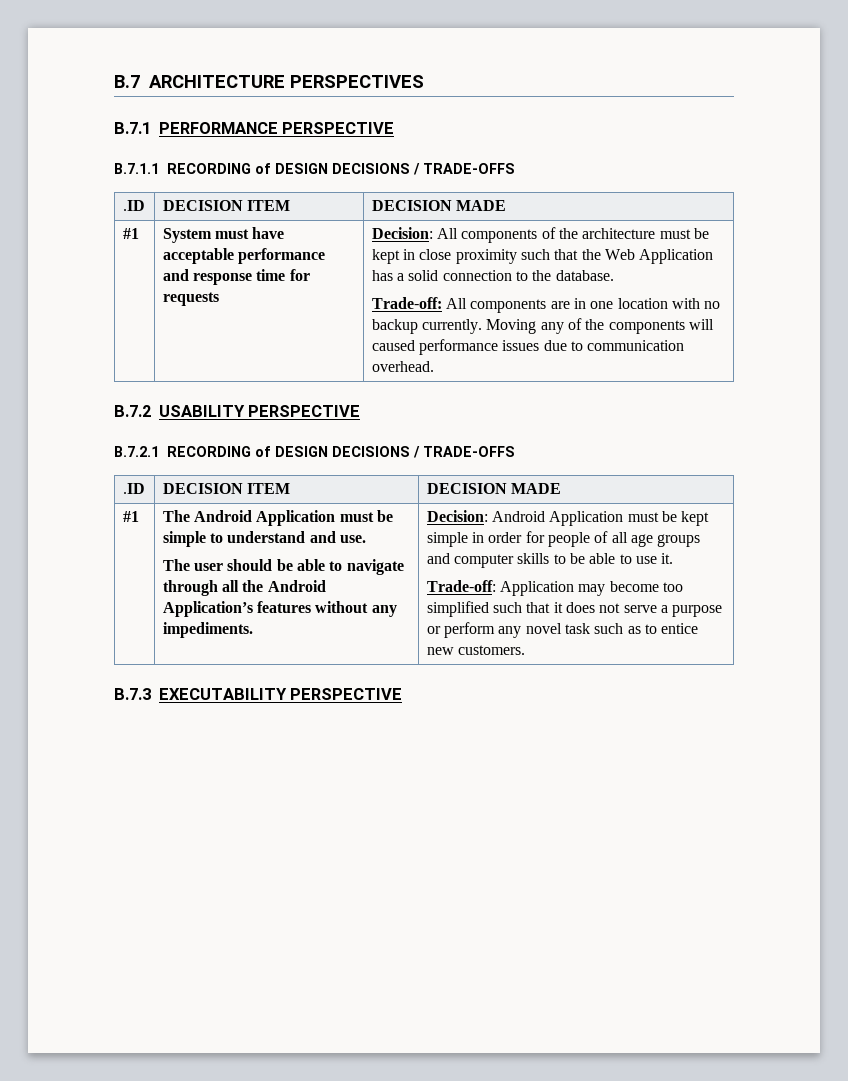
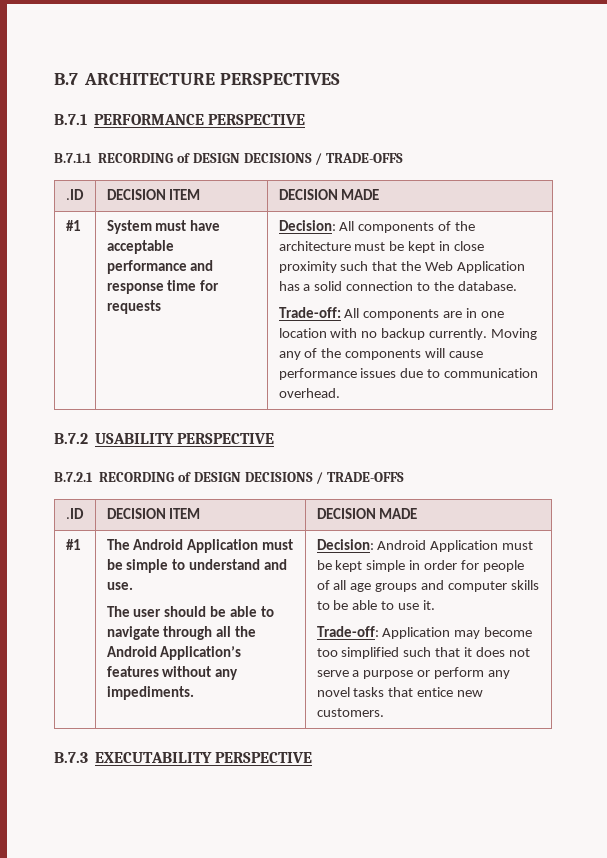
- Moving any of the components will caused performance issues due to communication overhead.
+ Moving any of the components will cause performance issues due to communication overhead.
- Trade-off: Application may become too simplified such that it does not serve a purpose or perform any novel task such as to entice new customers.
+ Trade-off: Application may become too simplified such that it does not serve a purpose or perform any novel tasks that entice new customers.

